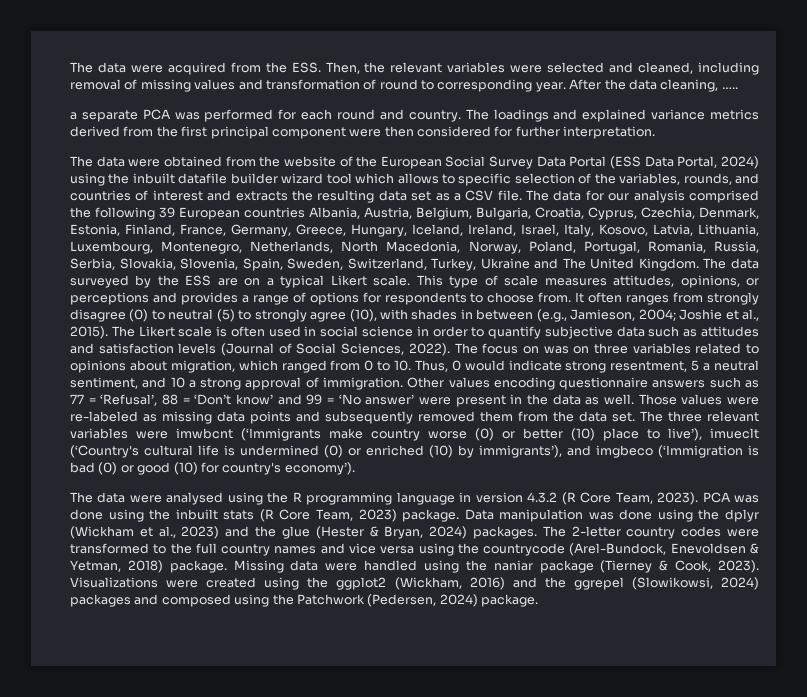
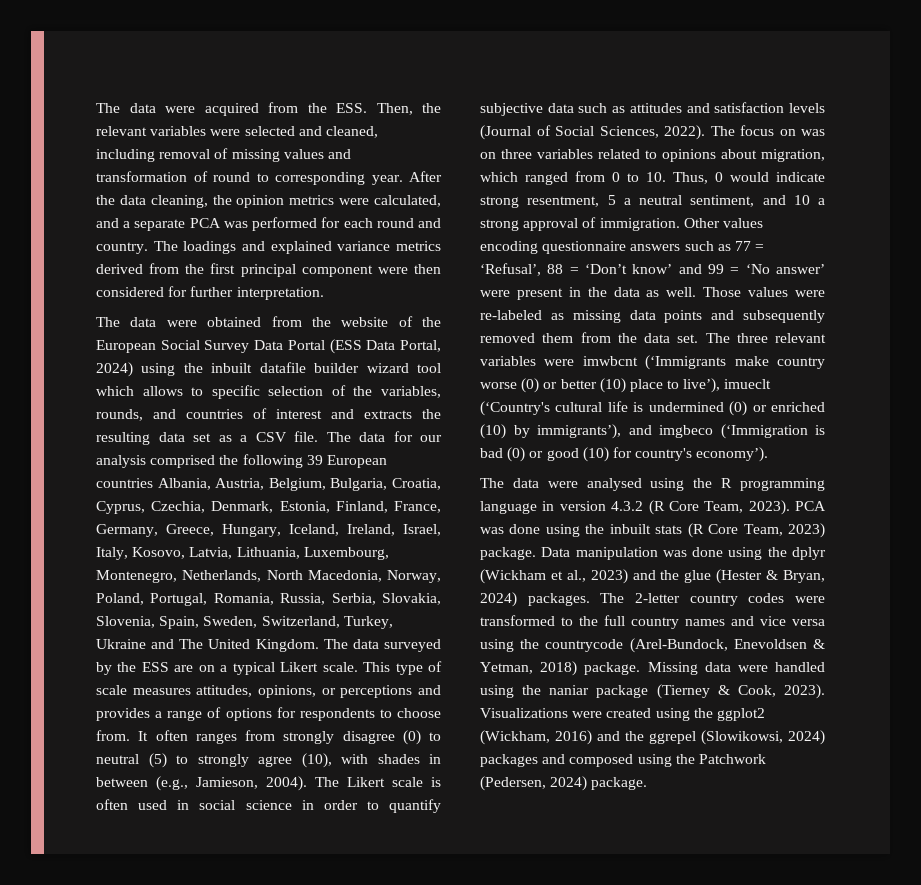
- After the data cleaning, …..
- a separate PCA was performed for each round and country.
+ After the data cleaning, the opinion metrics were calculated, and a separate PCA was performed for each round and country.
- It often ranges from strongly disagree (0) to neutral (5) to strongly agree (10), with shades in between (e.g., Jamieson, 2004; Joshie et al., 2015).
+ It often ranges from strongly disagree (0) to neutral (5) to strongly agree (10), with shades in between (e.g., Jamieson, 2004).

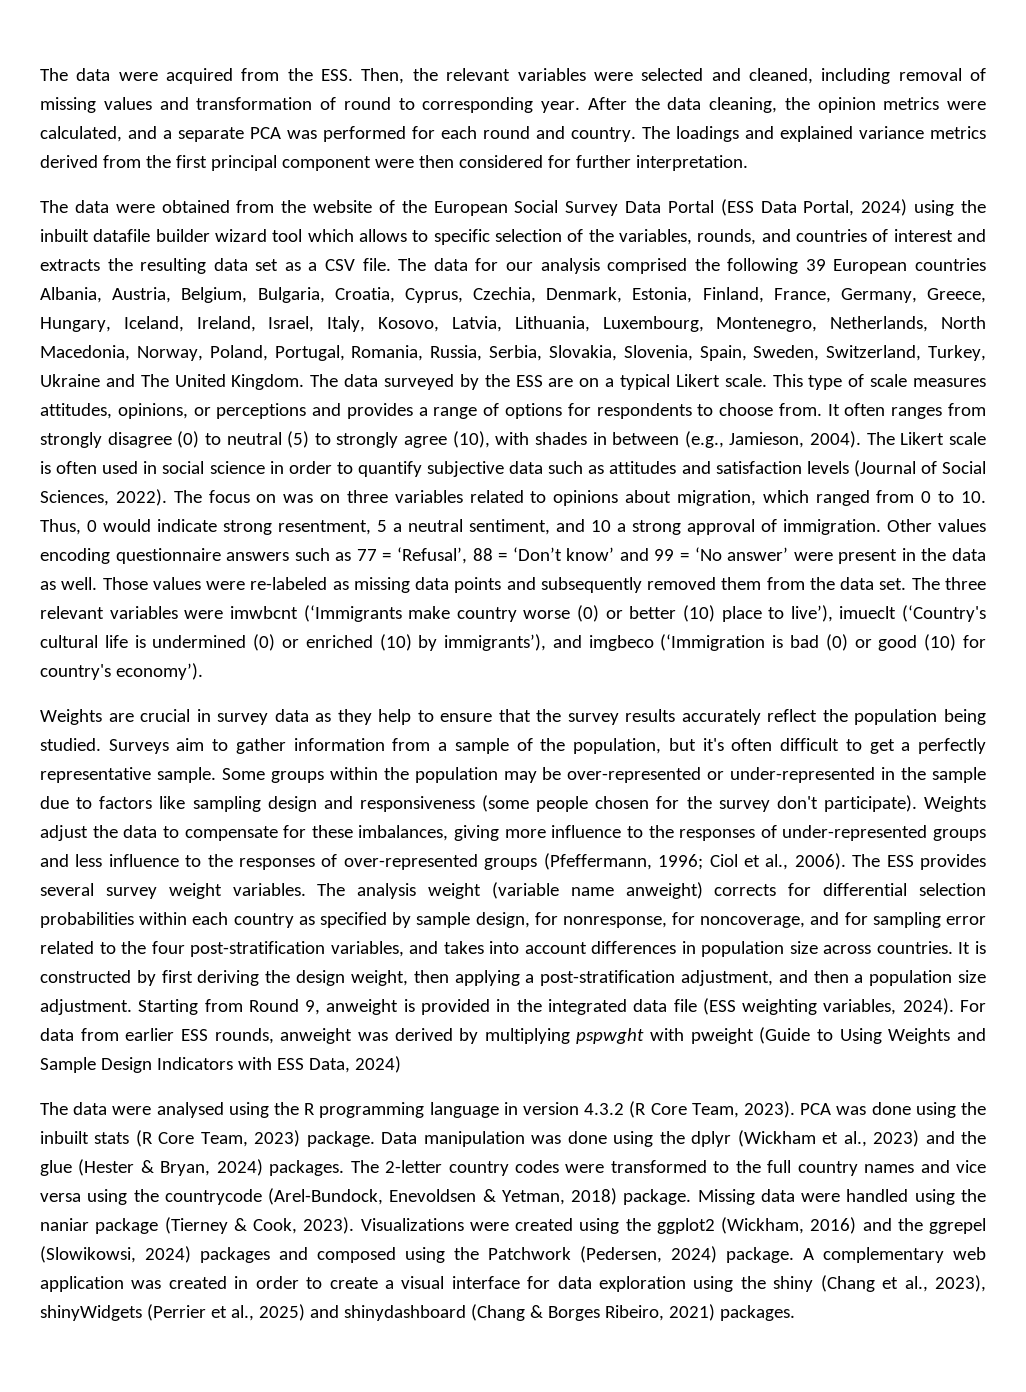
+ Weights are crucial in survey data as they help to ensure that the survey results accurately reflect the population being studied. Surveys aim to gather information from a sample of the population, but it's often difficult to get a perfectly representative sample. Some groups within the population may be over-represented or under-represented in the sample due to factors like sampling design and responsiveness (some people chosen for the survey don't participate). Weights adjust the data to compensate for these imbalances, giving more influence to the responses of under-represented groups and less influence to the responses of over-represented groups (Pfeffermann, 1996; Ciol et al., 2006). The ESS provides several survey weight variables. The analysis weight (variable name anweight) corrects for differential selection probabilities within each country as specified by sample design, for nonresponse, for noncoverage, and for sampling error related to the four post-stratification variables, and takes into account differences in population size across countries. It is constructed by first deriving the design weight, then applying a post-stratification adjustment, and then a population size adjustment. Starting from Round 9, anweight is provided in the integrated data file (ESS weighting variables, 2024). For data from earlier ESS rounds, anweight was derived by multiplying pspwght with pweight (Guide to Using Weights and Sample Design Indicators with ESS Data, 2024)
+ A complementary web application was created in order to create a visual interface for data exploration using the shiny (Chang et al., 2023), shinyWidgets (Perrier et al., 2025) and shinydashboard (Chang & Borges Ribeiro, 2021) packages.

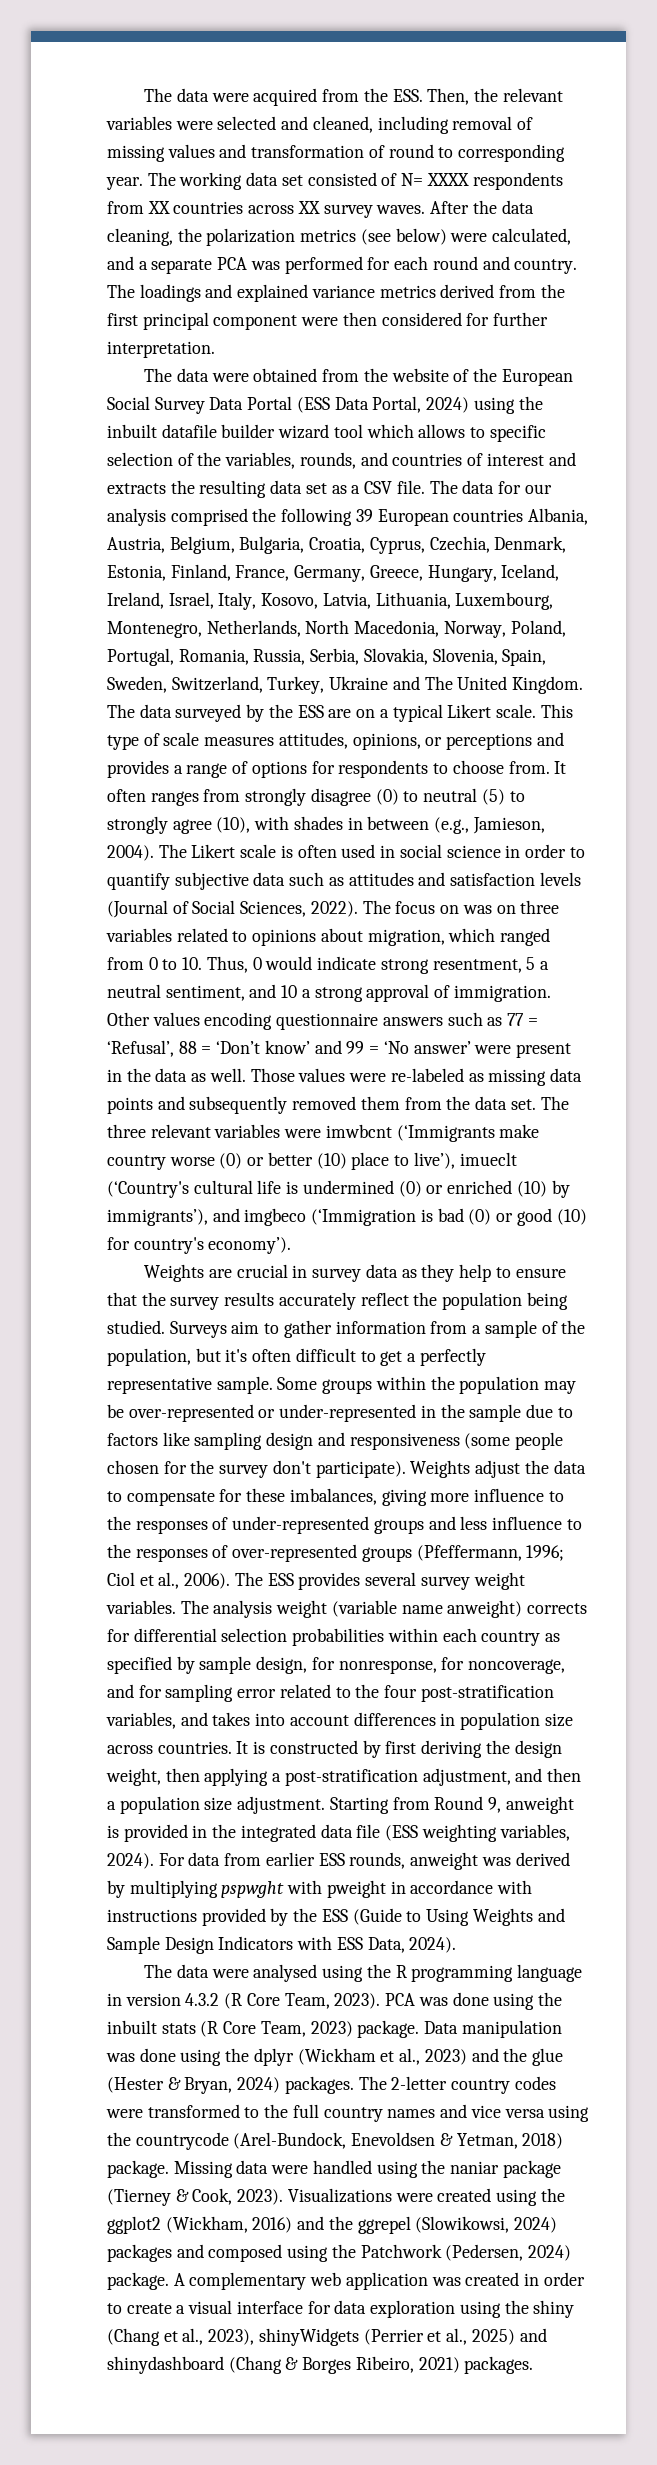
+ The working data set consisted of N= XXXX respondents from XX countries across XX survey waves.
- After the data cleaning, the opinion metrics were calculated, and a separate PCA was performed for each round and country.
+ After the data cleaning, the polarization metrics (see below) were calculated, and a separate PCA was performed for each round and country.
- For data from earlier ESS rounds, anweight was derived by multiplying pspwght with pweight (Guide to Using Weights and Sample Design Indicators with ESS Data, 2024)
+ For data from earlier ESS rounds, anweight was derived by multiplying pspwght with pweight in accordance with instructions provided by the ESS (Guide to Using Weights and Sample Design Indicators with ESS Data, 2024).

